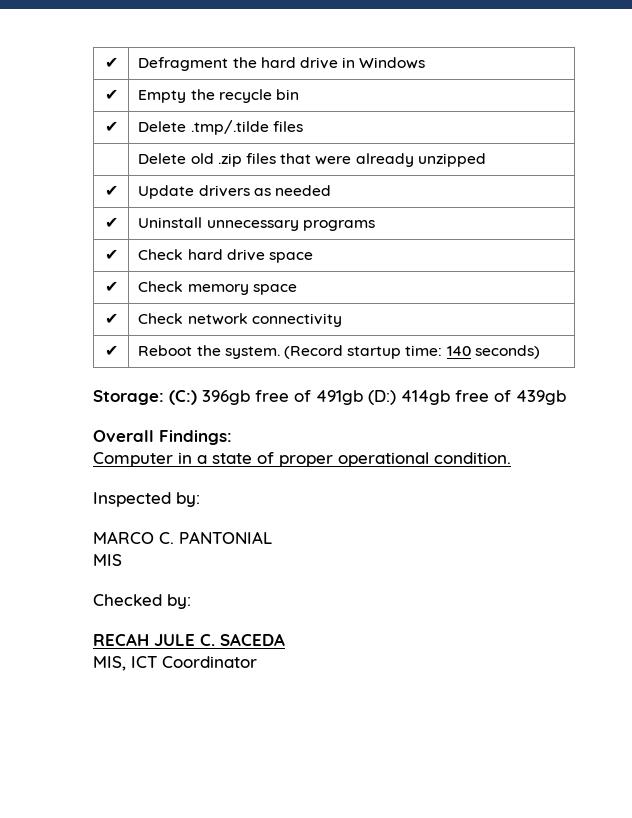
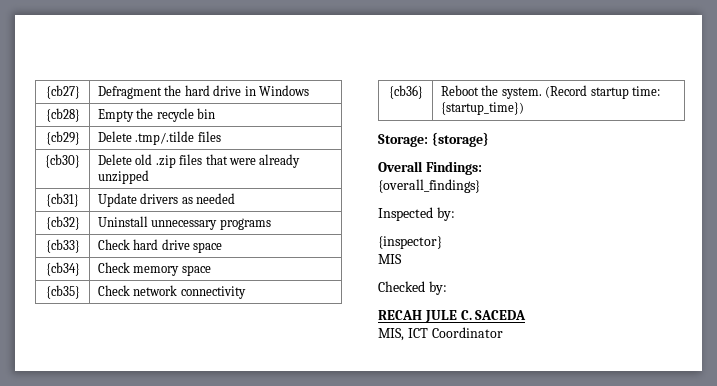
- ✔ | Defragment the hard drive in Windows
+ {cb27} | Defragment the hard drive in Windows
- ✔ | Empty the recycle bin
+ {cb28} | Empty the recycle bin
- ✔ | Delete .tmp/.tilde files
+ {cb29} | Delete .tmp/.tilde files
- | Delete old .zip files that were already unzipped
+ {cb30} | Delete old .zip files that were already unzipped
- ✔ | Update drivers as needed
+ {cb31} | Update drivers as needed
- ✔ | Uninstall unnecessary programs
+ {cb32} | Uninstall unnecessary programs
- ✔ | Check hard drive space
+ {cb33} | Check hard drive space
- ✔ | Check memory space
+ {cb34} | Check memory space
- ✔ | Check network connectivity
+ {cb35} | Check network connectivity
- ✔ | Reboot the system. (Record startup time: 140 seconds)
+ {cb36} | Reboot the system. (Record startup time: {startup_time})
- Storage: (C:) 396gb free of 491gb (D:) 414gb free of 439gb
+ Storage: {storage}
  Overall Findings:
- Computer in a state of proper operational condition.
+ {overall_findings}
- MARCO C. PANTONIAL
+ {inspector}

